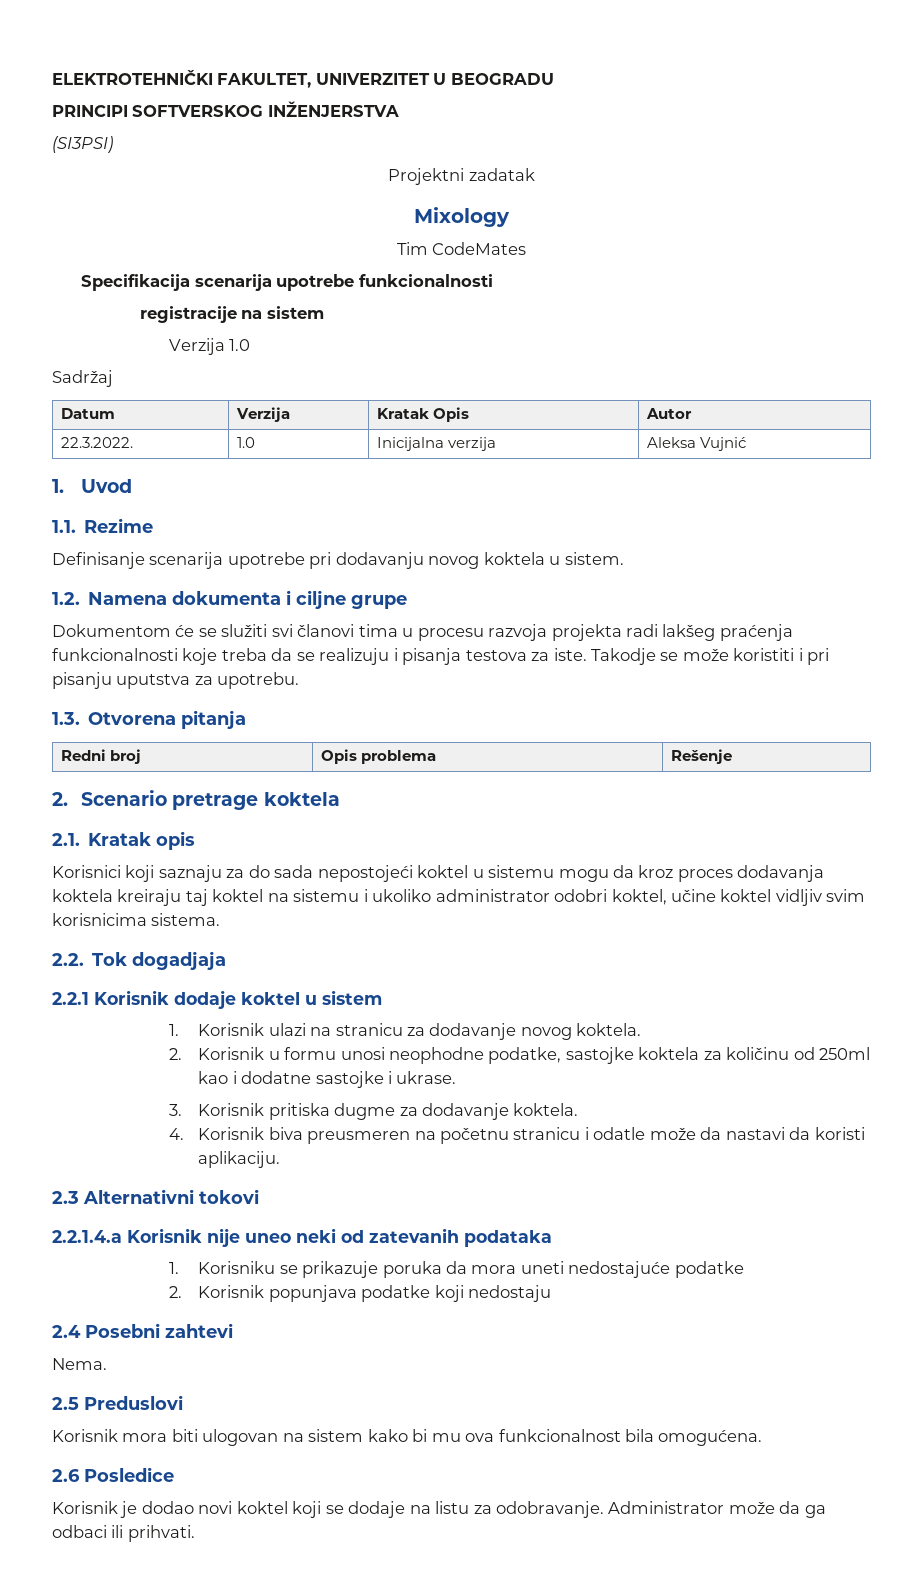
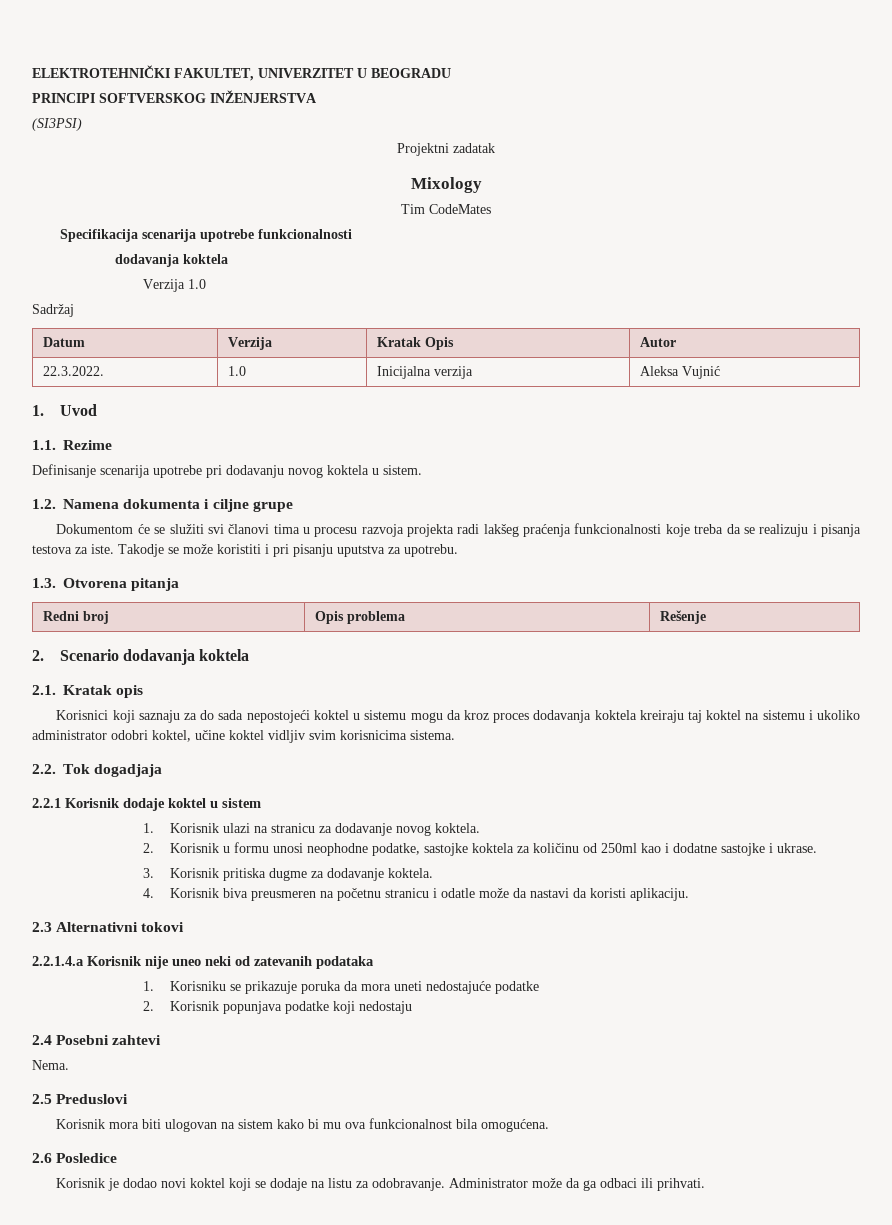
  Specifikacija scenarija upotrebe funkcionalnosti
- registracije na sistem
+ dodavanja koktela
- 2. Scenario pretrage koktela
+ 2. Scenario dodavanja koktela

